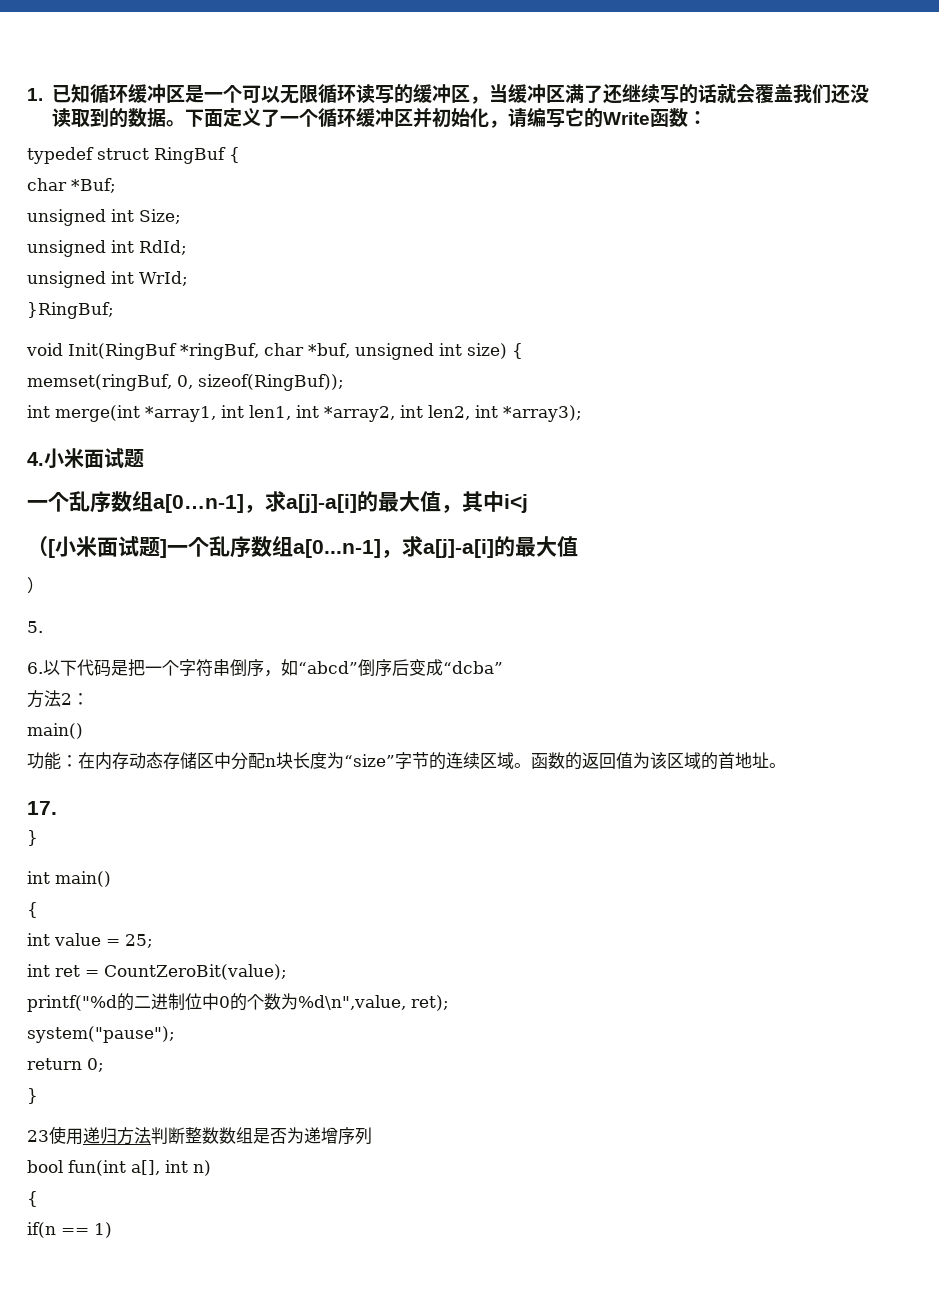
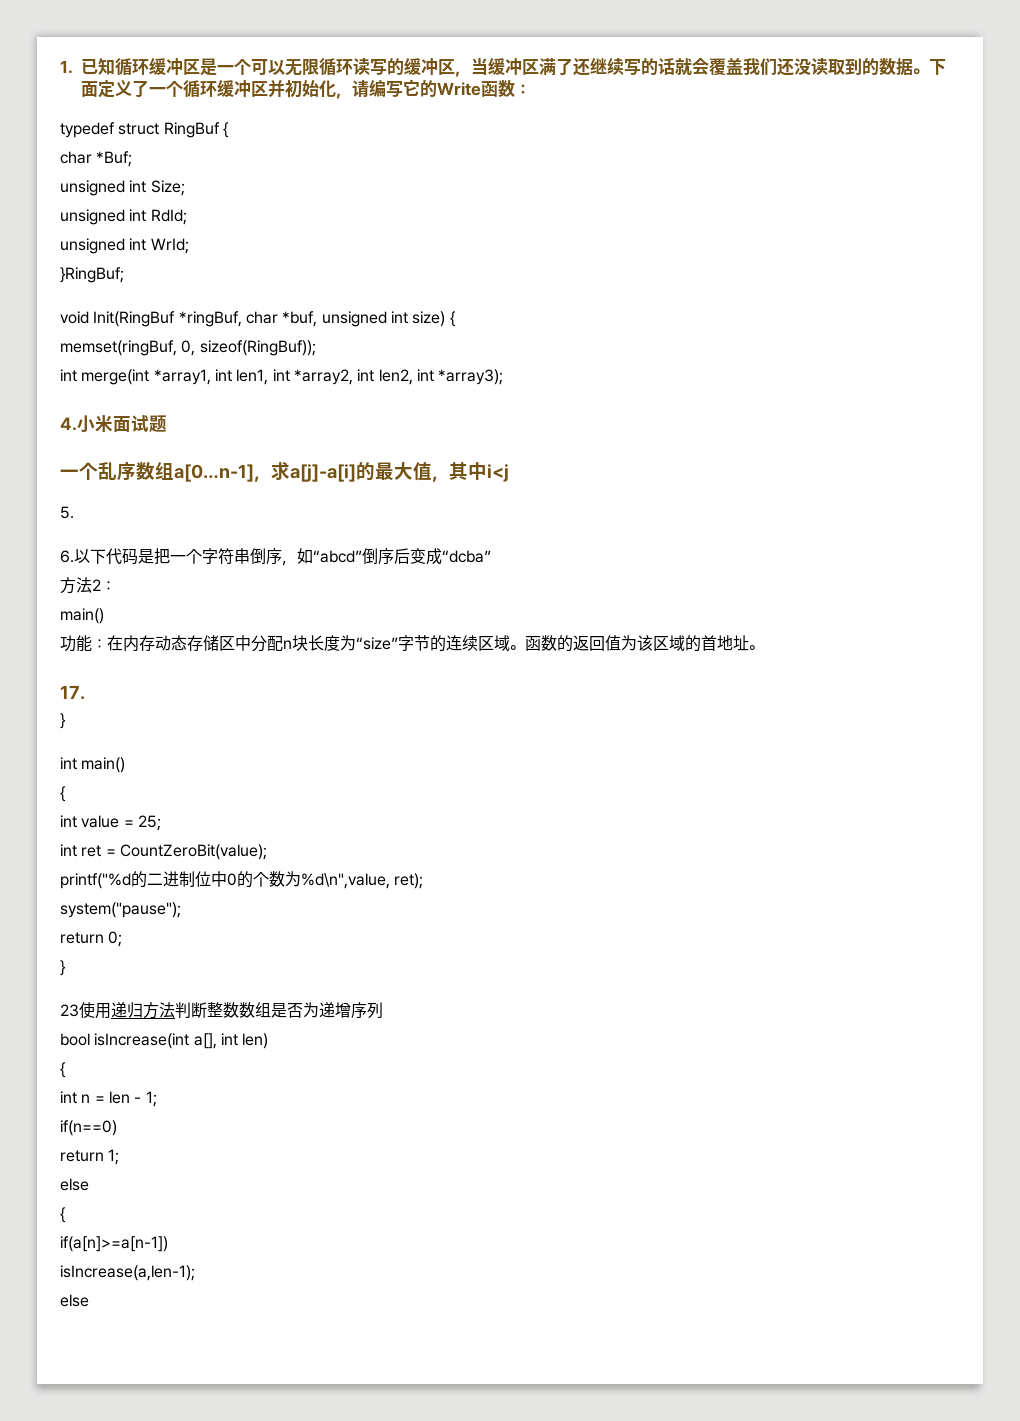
- （[小米面试题]一个乱序数组a[0...n-1]，求a[j]-a[i]的最大值
- ）
- bool fun(int a[], int n)
+ bool isIncrease(int a[], int len)
  {
- if(n == 1)
+ int n = len - 1;
+ if(n==0)
+ return 1;
+ else
+ {
+ if(a[n]>=a[n-1])
+ isIncrease(a,len-1);
+ else

